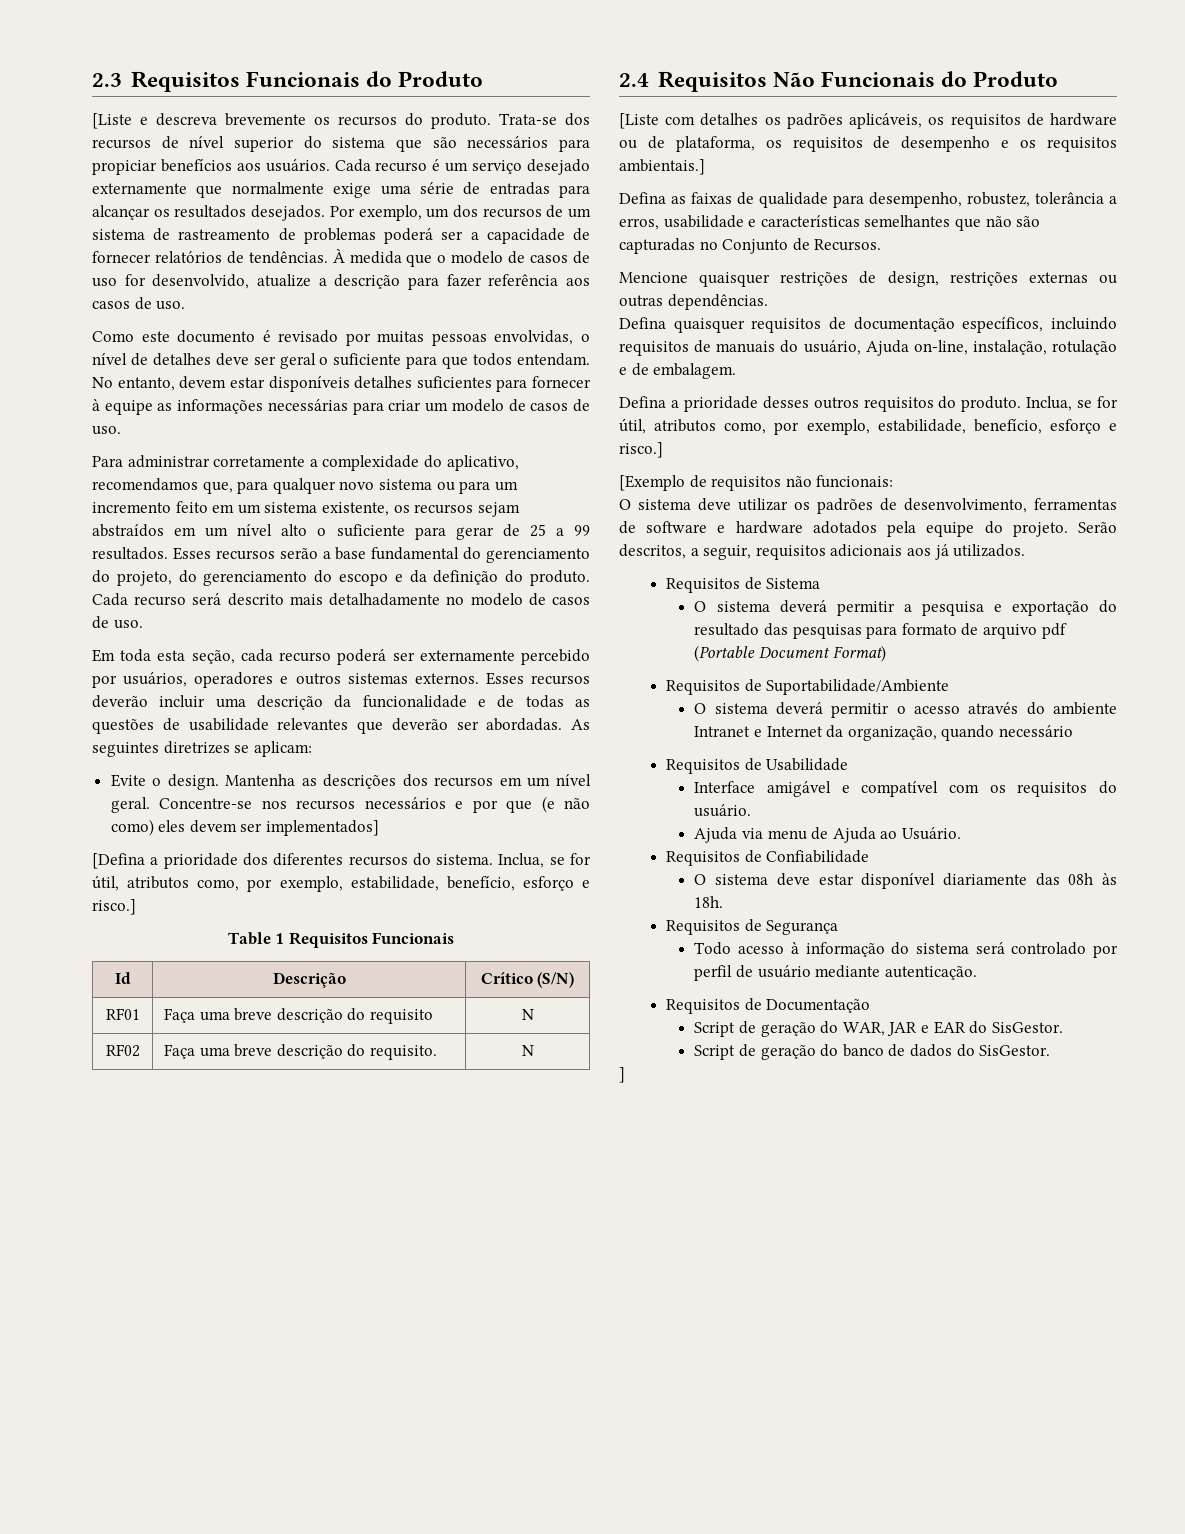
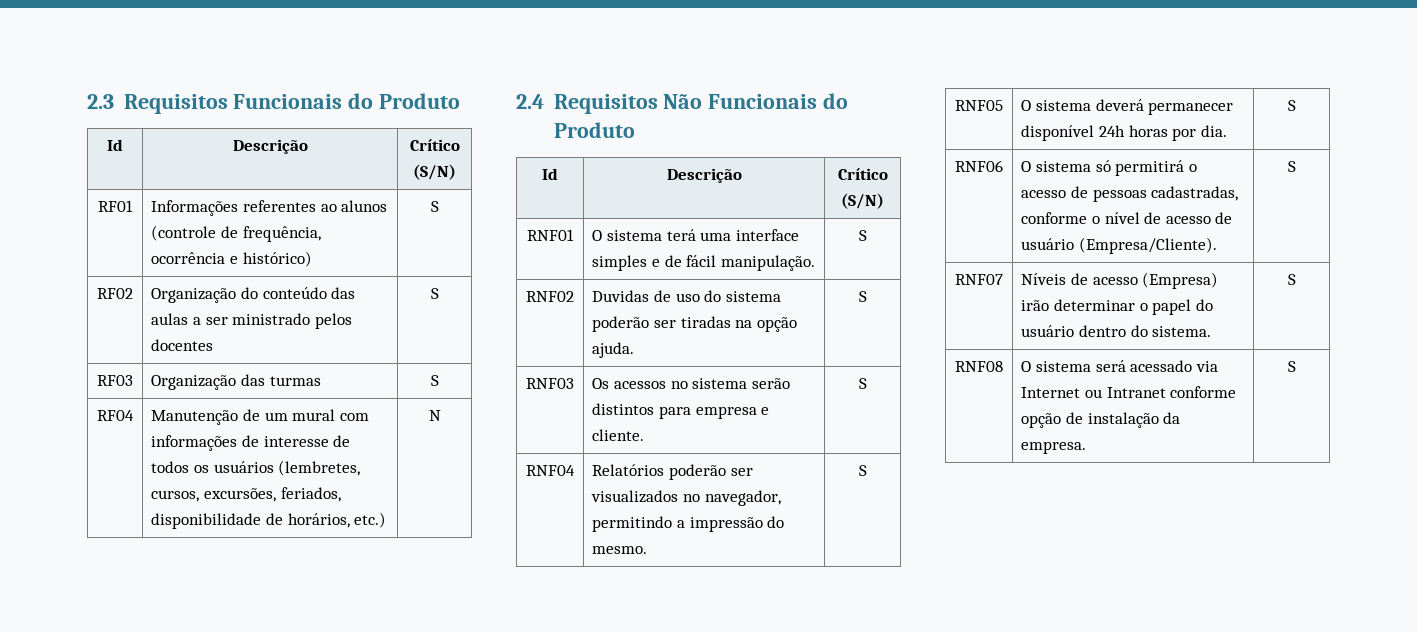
- [Liste e descreva brevemente os recursos do produto. Trata-se dos recursos de nível superior do sistema que são necessários para propiciar benefícios aos usuários. Cada recurso é um serviço desejado externamente que normalmente exige uma série de entradas para alcançar os resultados desejados. Por exemplo, um dos recursos de um sistema de rastreamento de problemas poderá ser a capacidade de fornecer relatórios de tendências. À medida que o modelo de casos de uso for desenvolvido, atualize a descrição para fazer referência aos casos de uso.
- Como este documento é revisado por muitas pessoas envolvidas, o nível de detalhes deve ser geral o suficiente para que todos entendam. No entanto, devem estar disponíveis detalhes suficientes para fornecer à equipe as informações necessárias para criar um modelo de casos de uso.
- Para administrar corretamente a complexidade do aplicativo, recomendamos que, para qualquer novo sistema ou para um incremento feito em um sistema existente, os recursos sejam abstraídos em um nível alto o suficiente para gerar de 25 a 99 resultados. Esses recursos serão a base fundamental do gerenciamento do projeto, do gerenciamento do escopo e da definição do produto. Cada recurso será descrito mais detalhadamente no modelo de casos de uso.
- Em toda esta seção, cada recurso poderá ser externamente percebido por usuários, operadores e outros sistemas externos. Esses recursos deverão incluir uma descrição da funcionalidade e de todas as questões de usabilidade relevantes que deverão ser abordadas. As seguintes diretrizes se aplicam:
- Evite o design. Mantenha as descrições dos recursos em um nível geral. Concentre-se nos recursos necessários e por que (e não como) eles devem ser implementados]
- [Defina a prioridade dos diferentes recursos do sistema. Inclua, se for útil, atributos como, por exemplo, estabilidade, benefício, esforço e risco.]
- Table 1 Requisitos Funcionais
- RF01 | Faça uma breve descrição do requisito | N
- RF02 | Faça uma breve descrição do requisito. | N
+ RF01 | Informações referentes ao alunos (controle de frequência, ocorrência e histórico) | S
+ RF02 | Organização do conteúdo das aulas a ser ministrado pelos docentes | S
+ RF03 | Organização das turmas | S
+ RF04 | Manutenção de um mural com informações de interesse de todos os usuários (lembretes, cursos, excursões, feriados, disponibilidade de horários, etc.) | N
  2.4 Requisitos Não Funcionais do Produto
- [Liste com detalhes os padrões aplicáveis, os requisitos de hardware ou de plataforma, os requisitos de desempenho e os requisitos ambientais.]
- Defina as faixas de qualidade para desempenho, robustez, tolerância a erros, usabilidade e características semelhantes que não são capturadas no Conjunto de Recursos.
- Mencione quaisquer restrições de design, restrições externas ou outras dependências.
- Defina quaisquer requisitos de documentação específicos, incluindo requisitos de manuais do usuário, Ajuda on-line, instalação, rotulação e de embalagem.
- Defina a prioridade desses outros requisitos do produto. Inclua, se for útil, atributos como, por exemplo, estabilidade, benefício, esforço e risco.]
- [Exemplo de requisitos não funcionais:
- O sistema deve utilizar os padrões de desenvolvimento, ferramentas de software e hardware adotados pela equipe do projeto. Serão descritos, a seguir, requisitos adicionais aos já utilizados.
- Requisitos de Sistema
- O sistema deverá permitir a pesquisa e exportação do resultado das pesquisas para formato de arquivo pdf (Portable Document Format)
- Requisitos de Suportabilidade/Ambiente
- O sistema deverá permitir o acesso através do ambiente Intranet e Internet da organização, quando necessário
- Requisitos de Usabilidade
- Interface amigável e compatível com os requisitos do usuário.
- Ajuda via menu de Ajuda ao Usuário.
- Requisitos de Confiabilidade
- O sistema deve estar disponível diariamente das 08h às 18h.
- Requisitos de Segurança
- Todo acesso à informação do sistema será controlado por perfil de usuário mediante autenticação.
- Requisitos de Documentação
- Script de geração do WAR, JAR e EAR do SisGestor.
- Script de geração do banco de dados do SisGestor.
- ]
+ Id | Descrição | Crítico (S/N)
+ RNF01 | O sistema terá uma interface simples e de fácil manipulação. | S
+ RNF02 | Duvidas de uso do sistema poderão ser tiradas na opção ajuda. | S
+ RNF03 | Os acessos no sistema serão distintos para empresa e cliente. | S
+ RNF04 | Relatórios poderão ser visualizados no navegador, permitindo a impressão do mesmo. | S
+ RNF05 | O sistema deverá permanecer disponível 24h horas por dia. | S
+ RNF06 | O sistema só permitirá o acesso de pessoas cadastradas, conforme o nível de acesso de usuário (Empresa/Cliente). | S
+ RNF07 | Níveis de acesso (Empresa) irão determinar o papel do usuário dentro do sistema. | S
+ RNF08 | O sistema será acessado via Internet ou Intranet conforme opção de instalação da empresa. | S

